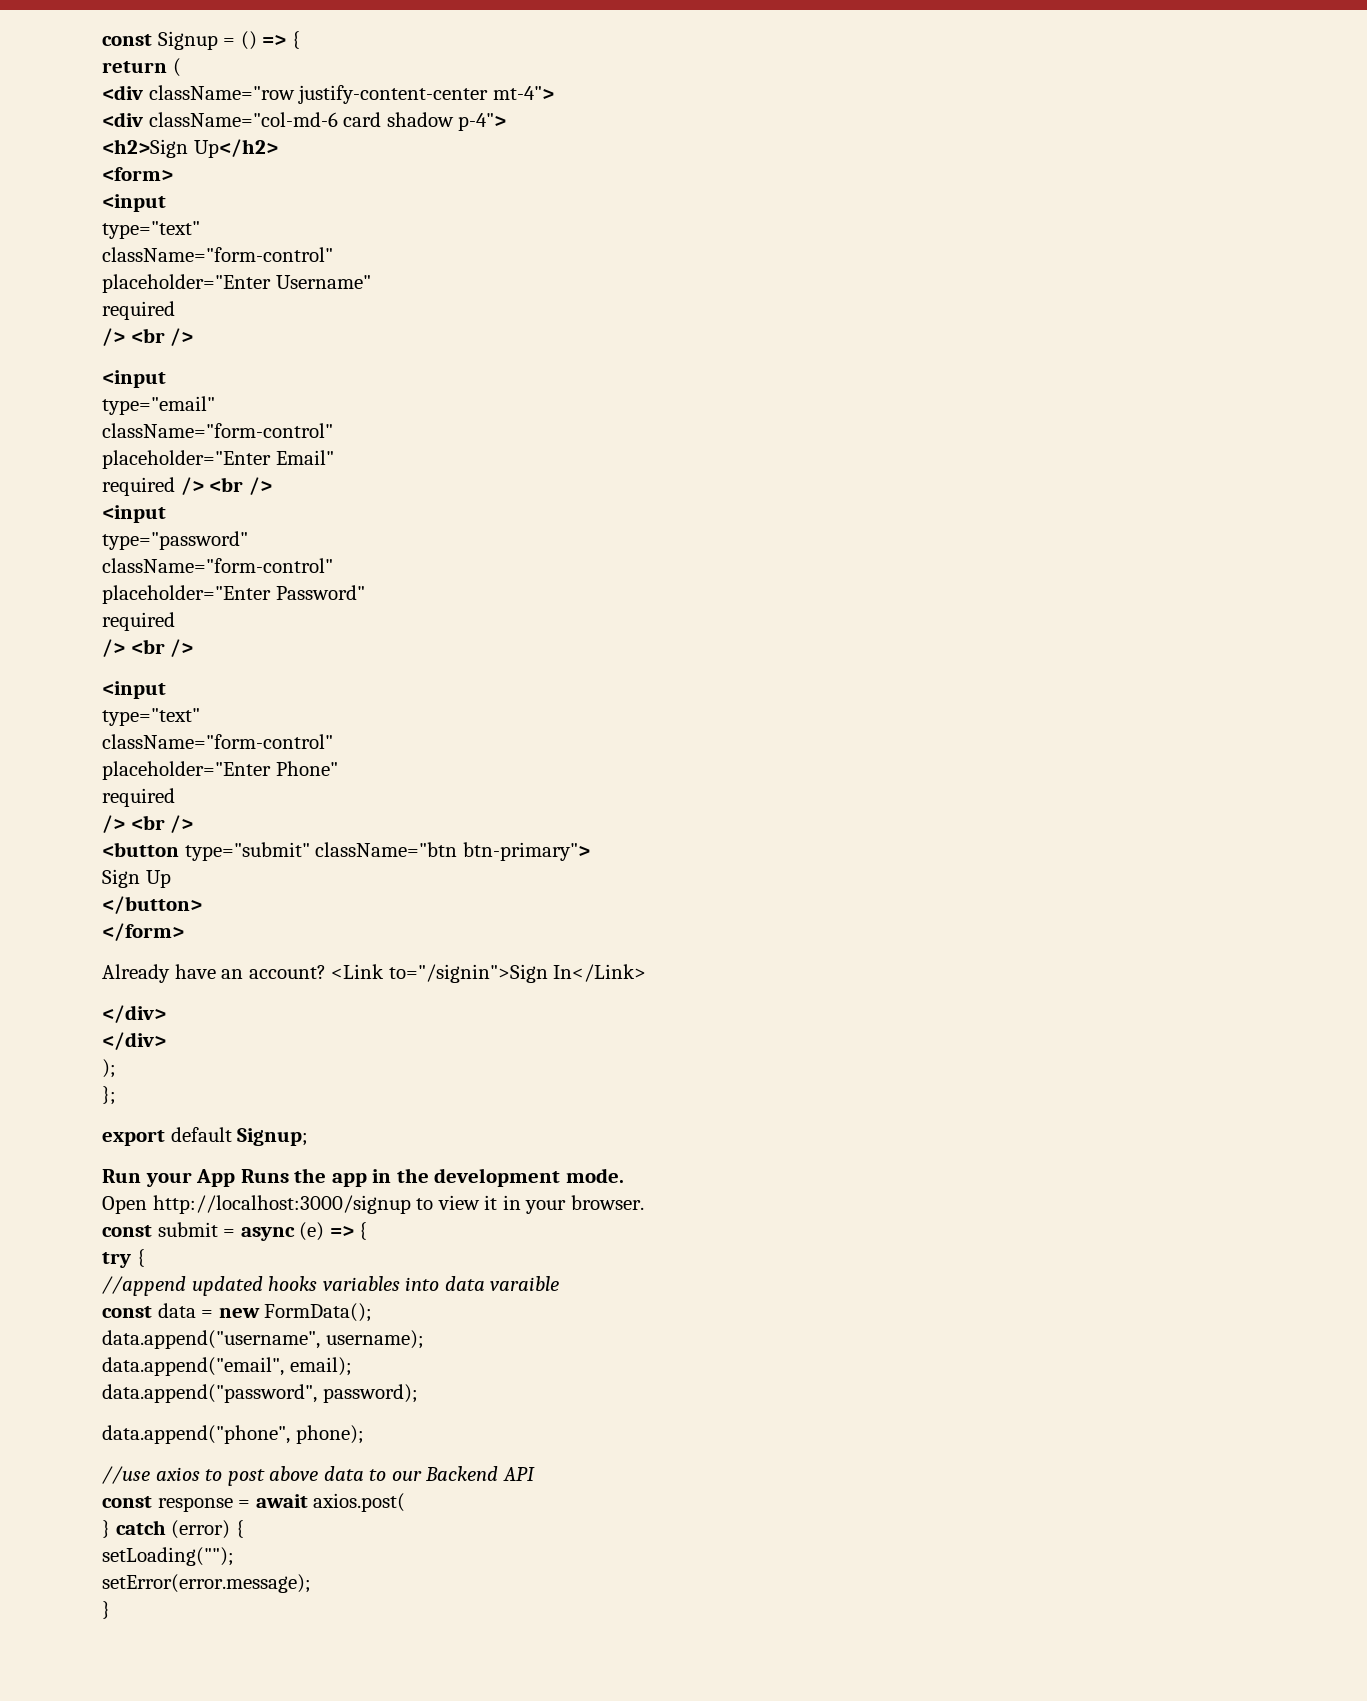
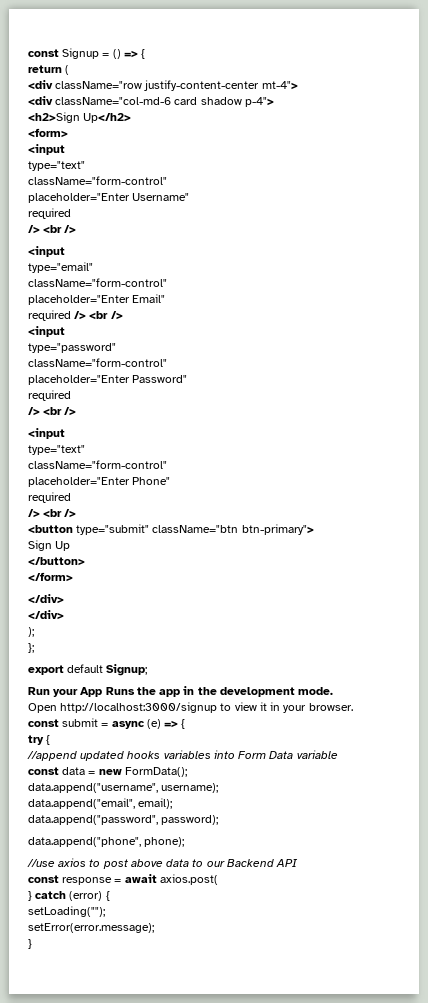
- Already have an account? <Link to="/signin">Sign In</Link>
- //append updated hooks variables into data varaible
+ //append updated hooks variables into Form Data variable

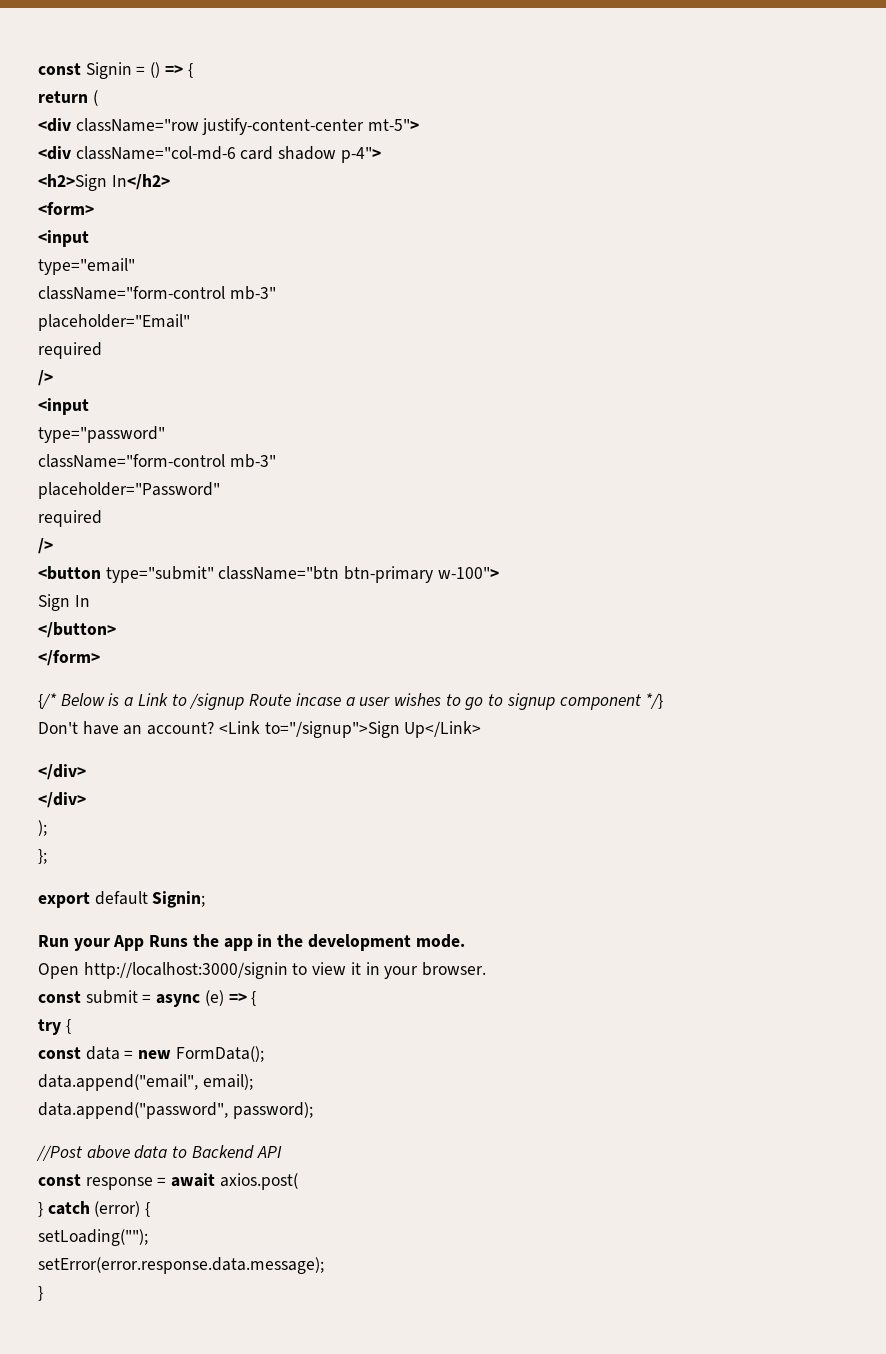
- const Signup = () => {
+ const Signin = () => {
- <div className="row justify-content-center mt-4">
+ <div className="row justify-content-center mt-5">
- <h2>Sign Up</h2>
+ <h2>Sign In</h2>
  <form>
  <input
- type="text"
- className="form-control"
- placeholder="Enter Username"
+ type="email"
+ className="form-control mb-3"
+ placeholder="Email"
  required
- /> <br />
- <input
- type="email"
- className="form-control"
- placeholder="Enter Email"
- required /> <br />
+ />
  type="password"
- className="form-control"
- placeholder="Enter Password"
+ className="form-control mb-3"
+ placeholder="Password"
  required
- /> <br />
- <input
- type="text"
- className="form-control"
- placeholder="Enter Phone"
- required
- /> <br />
+ />
- <button type="submit" className="btn btn-primary">
+ <button type="submit" className="btn btn-primary w-100">
- Sign Up
+ Sign In
+ {/* Below is a Link to /signup Route incase a user wishes to go to signup component */}
+ Don't have an account? <Link to="/signup">Sign Up</Link>
- export default Signup;
+ export default Signin;
- Open http://localhost:3000/signup to view it in your browser.
+ Open http://localhost:3000/signin to view it in your browser.
- //append updated hooks variables into Form Data variable
- data.append("username", username);
- data.append("phone", phone);
- //use axios to post above data to our Backend API
+ //Post above data to Backend API
- setError(error.message);
+ setError(error.response.data.message);

